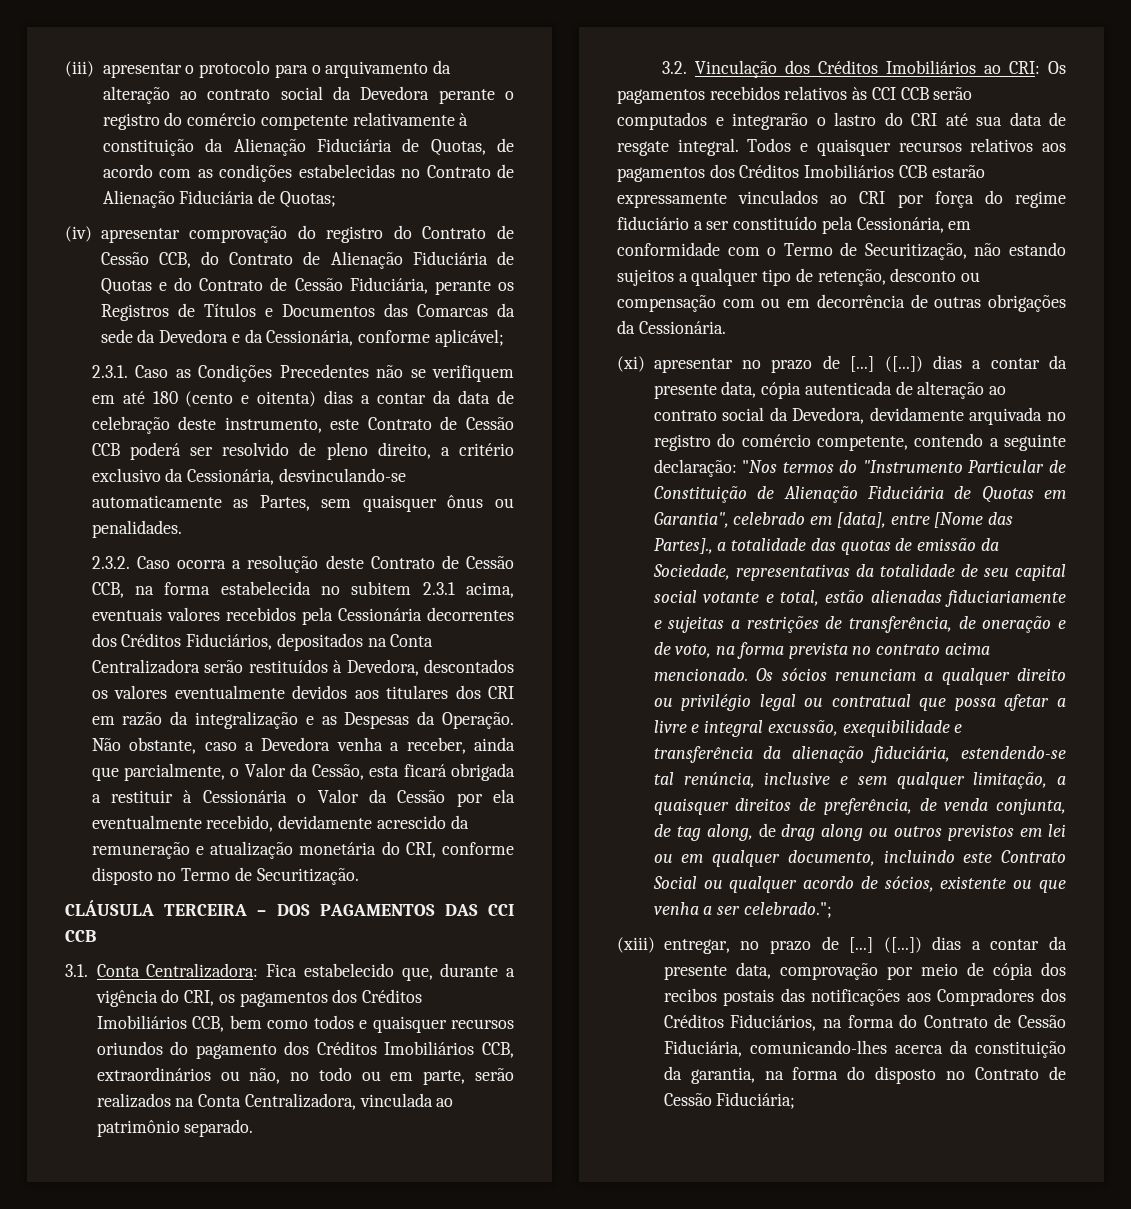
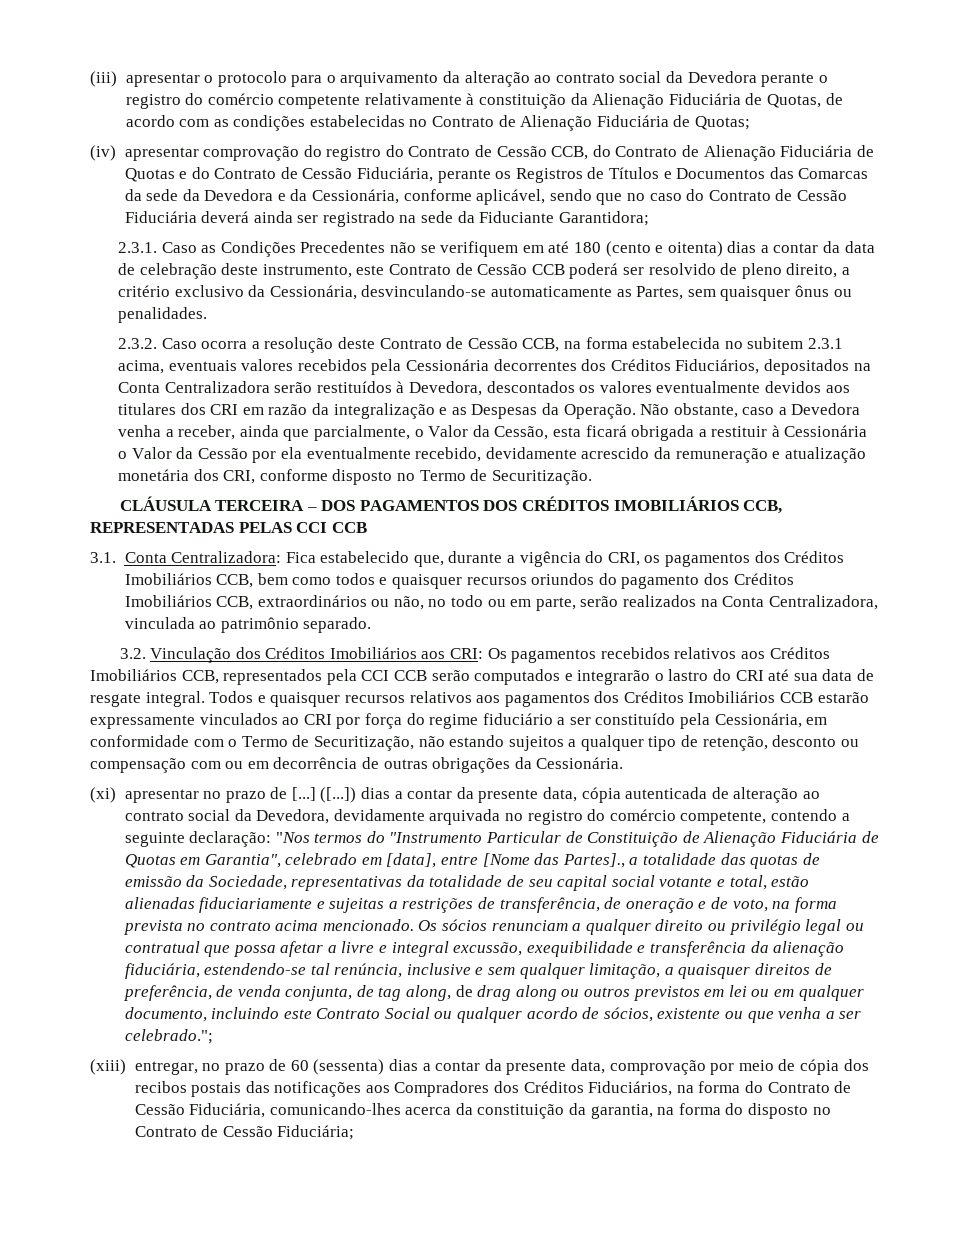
- (iv) apresentar comprovação do registro do Contrato de Cessão CCB, do Contrato de Alienação Fiduciária de Quotas e do Contrato de Cessão Fiduciária, perante os Registros de Títulos e Documentos das Comarcas da sede da Devedora e da Cessionária, conforme aplicável;
+ (iv) apresentar comprovação do registro do Contrato de Cessão CCB, do Contrato de Alienação Fiduciária de Quotas e do Contrato de Cessão Fiduciária, perante os Registros de Títulos e Documentos das Comarcas da sede da Devedora e da Cessionária, conforme aplicável, sendo que no caso do Contrato de Cessão Fiduciária deverá ainda ser registrado na sede da Fiduciante Garantidora;
- Não obstante, caso a Devedora venha a receber, ainda que parcialmente, o Valor da Cessão, esta ficará obrigada a restituir à Cessionária o Valor da Cessão por ela eventualmente recebido, devidamente acrescido da remuneração e atualização monetária do CRI, conforme disposto no Termo de Securitização.
+ Não obstante, caso a Devedora venha a receber, ainda que parcialmente, o Valor da Cessão, esta ficará obrigada a restituir à Cessionária o Valor da Cessão por ela eventualmente recebido, devidamente acrescido da remuneração e atualização monetária dos CRI, conforme disposto no Termo de Securitização.
- CLÁUSULA TERCEIRA – DOS PAGAMENTOS DAS CCI CCB
+ CLÁUSULA TERCEIRA – DOS PAGAMENTOS DOS CRÉDITOS IMOBILIÁRIOS CCB, REPRESENTADAS PELAS CCI CCB
- 3.2. Vinculação dos Créditos Imobiliários ao CRI: Os pagamentos recebidos relativos às CCI CCB serão computados e integrarão o lastro do CRI até sua data de resgate integral.
+ 3.2. Vinculação dos Créditos Imobiliários aos CRI: Os pagamentos recebidos relativos aos Créditos Imobiliários CCB, representados pela CCI CCB serão computados e integrarão o lastro do CRI até sua data de resgate integral.
- (xiii) entregar, no prazo de [...] ([...]) dias a contar da presente data, comprovação por meio de cópia dos recibos postais das notificações aos Compradores dos Créditos Fiduciários, na forma do Contrato de Cessão Fiduciária, comunicando-lhes acerca da constituição da garantia, na forma do disposto no Contrato de Cessão Fiduciária;
+ (xiii) entregar, no prazo de 60 (sessenta) dias a contar da presente data, comprovação por meio de cópia dos recibos postais das notificações aos Compradores dos Créditos Fiduciários, na forma do Contrato de Cessão Fiduciária, comunicando-lhes acerca da constituição da garantia, na forma do disposto no Contrato de Cessão Fiduciária;

